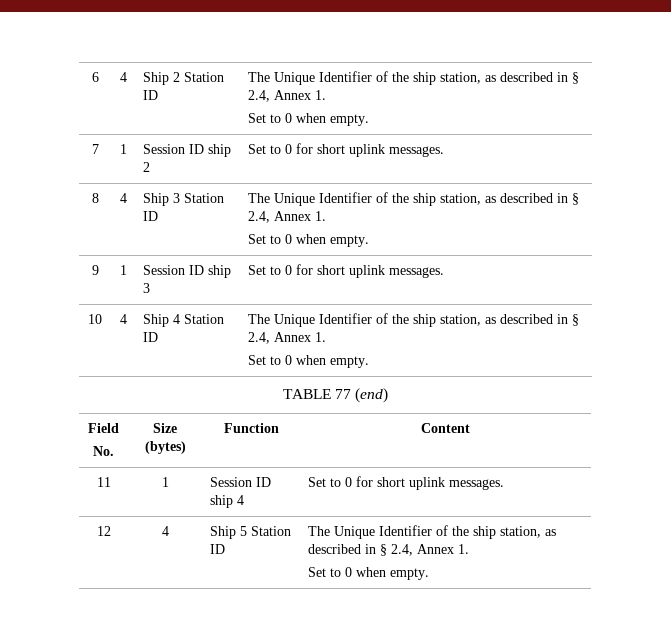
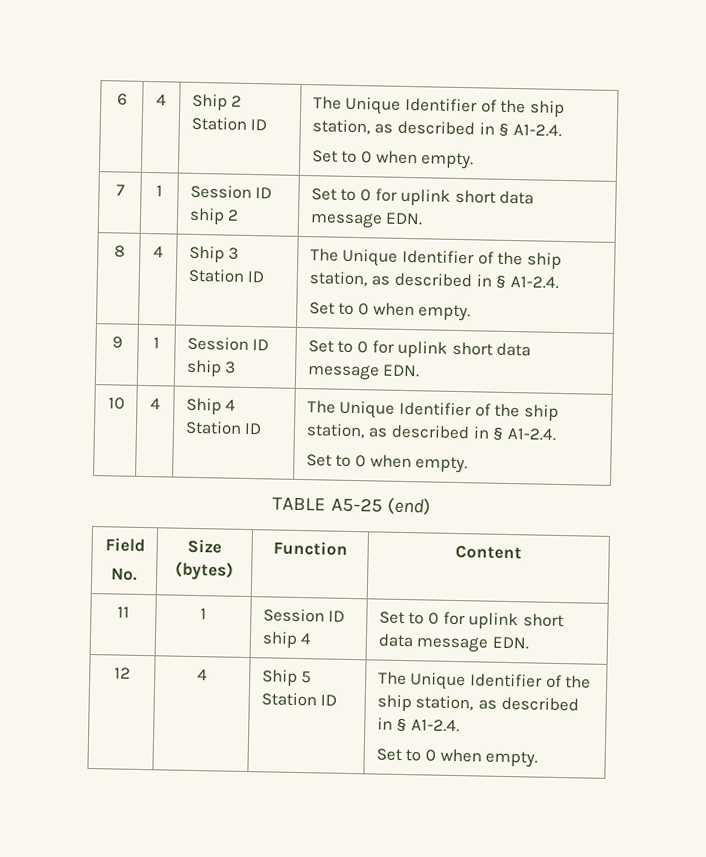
- 6 | 4 | Ship 2 Station ID | The Unique Identifier of the ship station, as described in § 2.4, Annex 1.
+ 6 | 4 | Ship 2 Station ID | The Unique Identifier of the ship station, as described in § A1-2.4.
- 7 | 1 | Session ID ship 2 | Set to 0 for short uplink messages.
+ 7 | 1 | Session ID ship 2 | Set to 0 for uplink short data message EDN.
- 8 | 4 | Ship 3 Station ID | The Unique Identifier of the ship station, as described in § 2.4, Annex 1.
+ 8 | 4 | Ship 3 Station ID | The Unique Identifier of the ship station, as described in § A1-2.4.
- 9 | 1 | Session ID ship 3 | Set to 0 for short uplink messages.
+ 9 | 1 | Session ID ship 3 | Set to 0 for uplink short data message EDN.
- 10 | 4 | Ship 4 Station ID | The Unique Identifier of the ship station, as described in § 2.4, Annex 1.
+ 10 | 4 | Ship 4 Station ID | The Unique Identifier of the ship station, as described in § A1-2.4.
- TABLE 77 (end)
+ TABLE A5-25 (end)
- 11 | 1 | Session ID ship 4 | Set to 0 for short uplink messages.
+ 11 | 1 | Session ID ship 4 | Set to 0 for uplink short data message EDN.
- 12 | 4 | Ship 5 Station ID | The Unique Identifier of the ship station, as described in § 2.4, Annex 1.
+ 12 | 4 | Ship 5 Station ID | The Unique Identifier of the ship station, as described in § A1-2.4.

